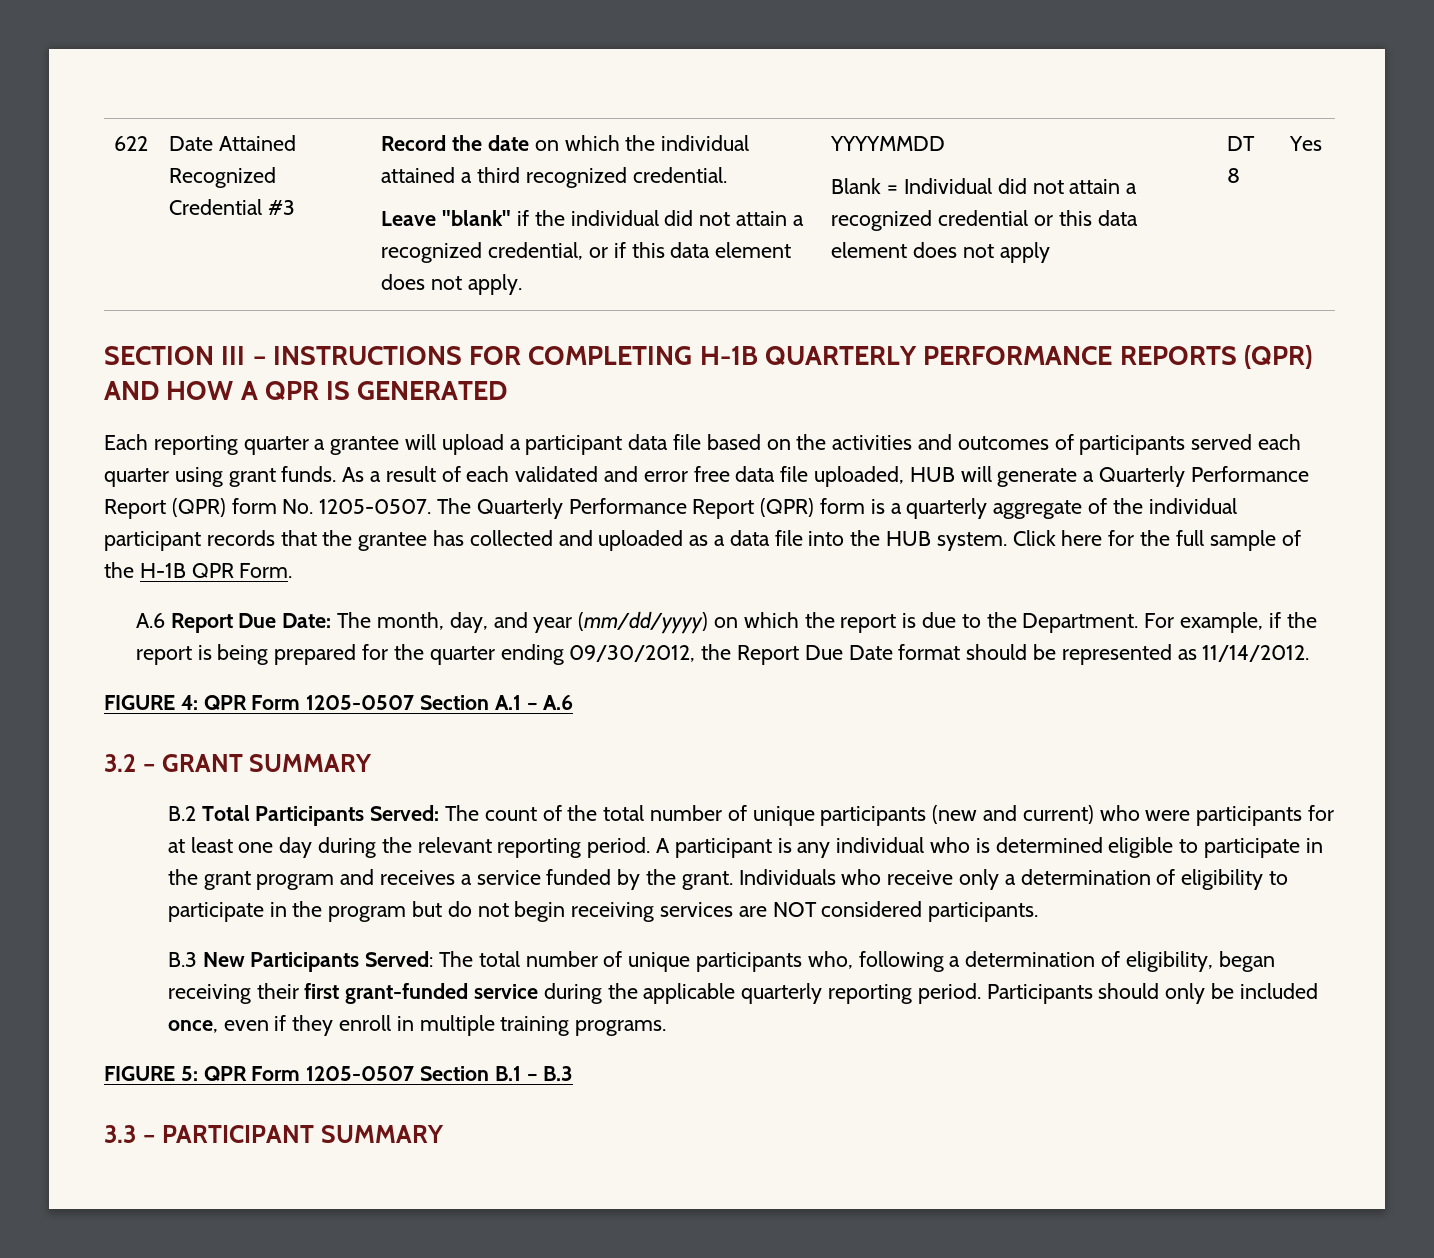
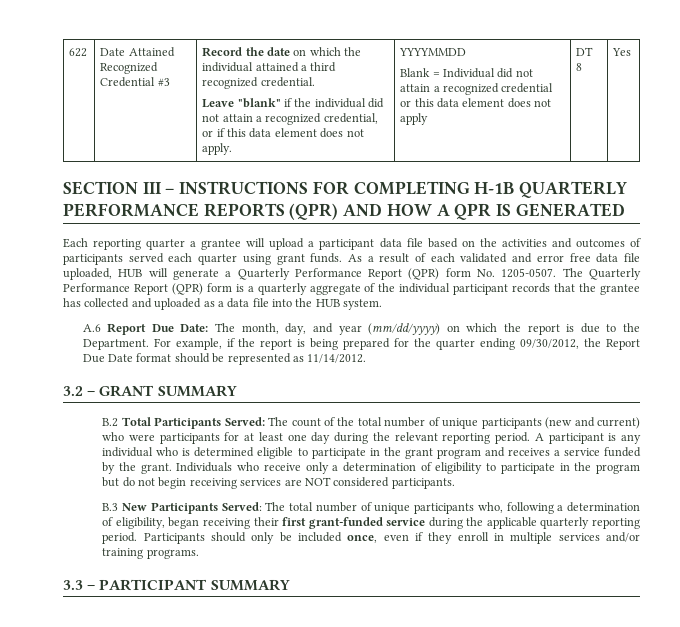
- Click here for the full sample of the H-1B QPR Form.
- FIGURE 4: QPR Form 1205-0507 Section A.1 – A.6
- Participants should only be included once, even if they enroll in multiple training programs.
+ Participants should only be included once, even if they enroll in multiple services and/or training programs.
- FIGURE 5: QPR Form 1205-0507 Section B.1 – B.3

